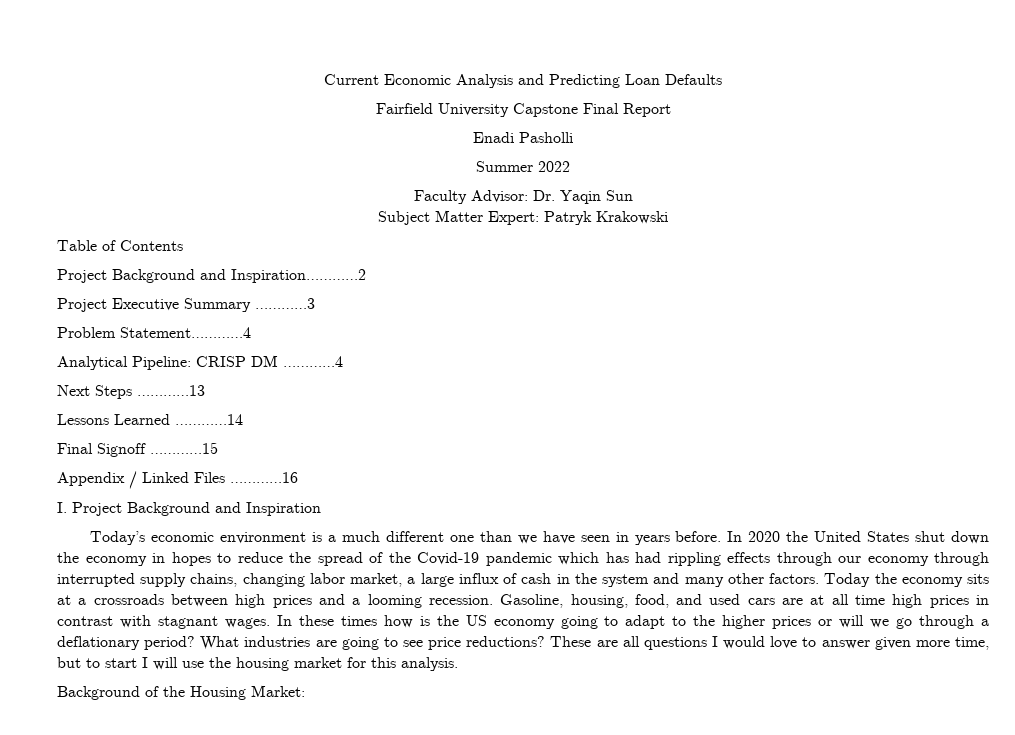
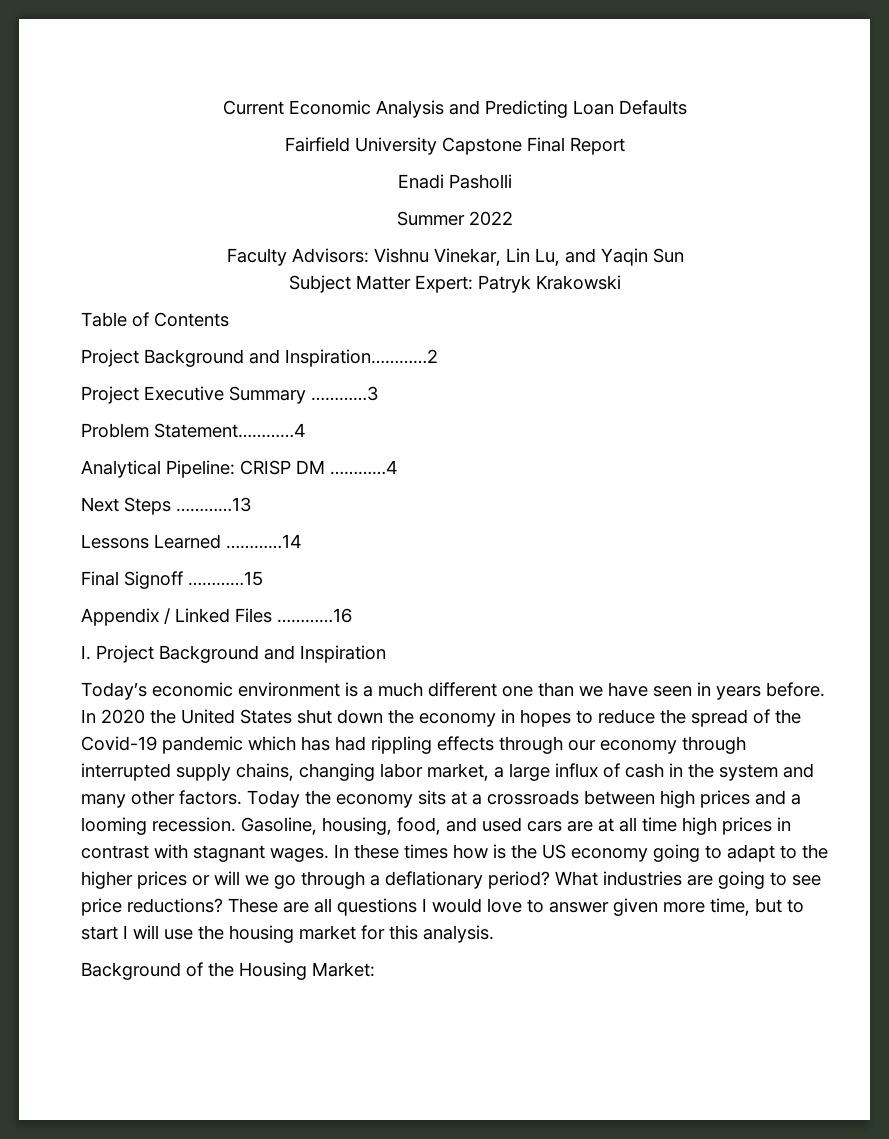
- Faculty Advisor: Dr. Yaqin Sun
+ Faculty Advisors: Vishnu Vinekar, Lin Lu, and Yaqin Sun

